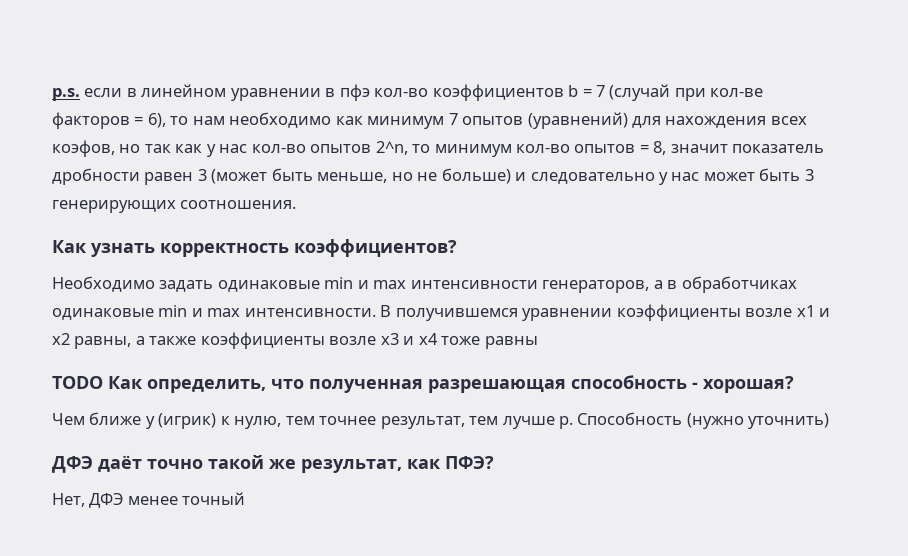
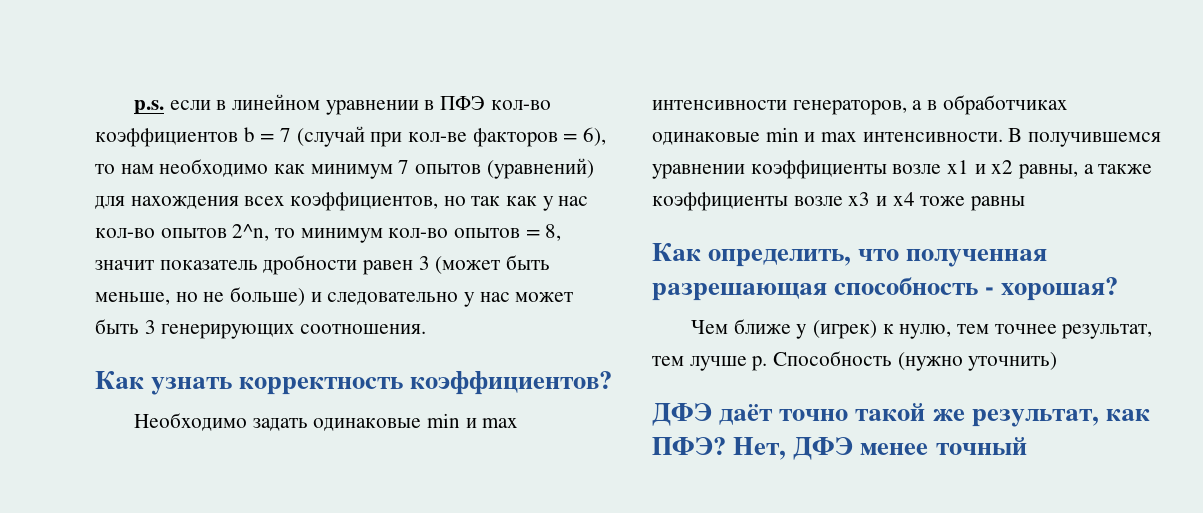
- p.s. если в линейном уравнении в пфэ кол-во коэффициентов b = 7 (случай при кол-ве факторов = 6), то нам необходимо как минимум 7 опытов (уравнений) для нахождения всех коэфов, но так как у нас кол-во опытов 2^n, то минимум кол-во опытов = 8, значит показатель дробности равен 3 (может быть меньше, но не больше) и следовательно у нас может быть 3 генерирующих соотношения.
+ p.s. если в линейном уравнении в ПФЭ кол-во коэффициентов b = 7 (случай при кол-ве факторов = 6), то нам необходимо как минимум 7 опытов (уравнений) для нахождения всех коэффициентов, но так как у нас кол-во опытов 2^n, то минимум кол-во опытов = 8, значит показатель дробности равен 3 (может быть меньше, но не больше) и следовательно у нас может быть 3 генерирующих соотношения.
- TODO Как определить, что полученная разрешающая способность - хорошая?
+ Как определить, что полученная разрешающая способность - хорошая?
- Чем ближе y (игрик) к нулю, тем точнее результат, тем лучше р.
+ Чем ближе y (игрек) к нулю, тем точнее результат, тем лучше р.
- ДФЭ даёт точно такой же результат, как ПФЭ?
- Нет, ДФЭ менее точный
+ ДФЭ даёт точно такой же результат, как ПФЭ? Нет, ДФЭ менее точный

